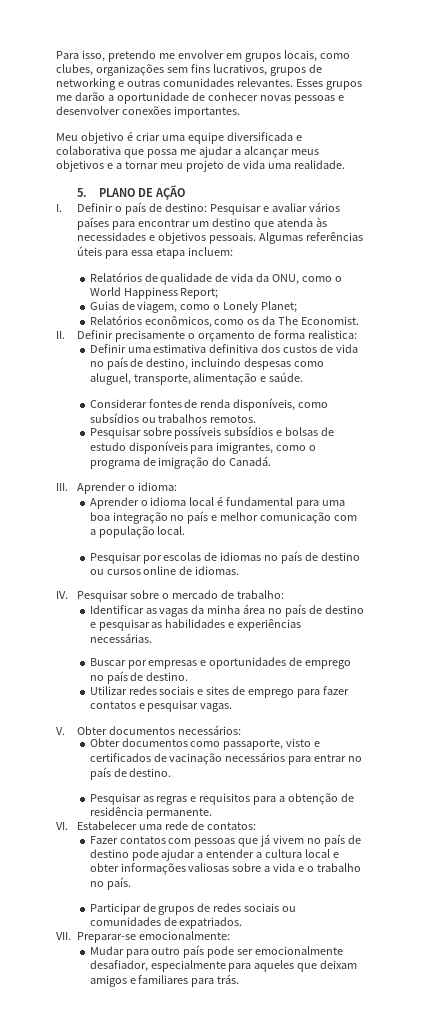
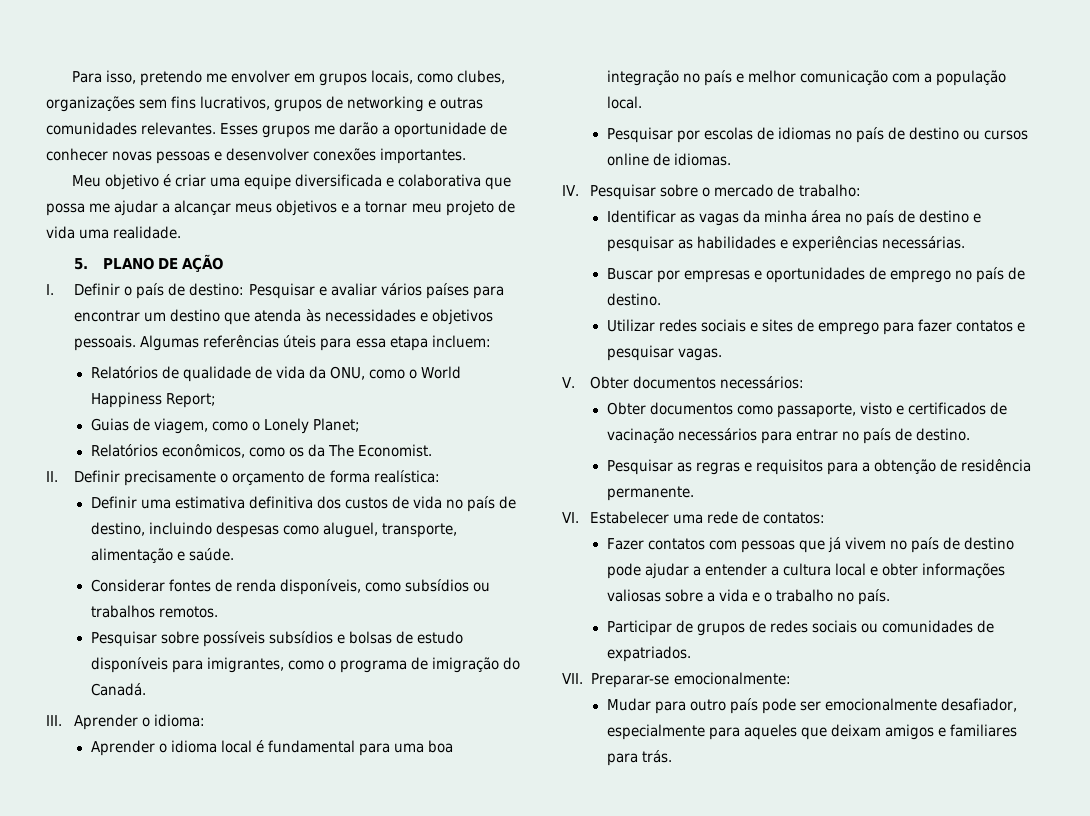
- II. Definir precisamente o orçamento de forma realistica:
+ II. Definir precisamente o orçamento de forma realística:

